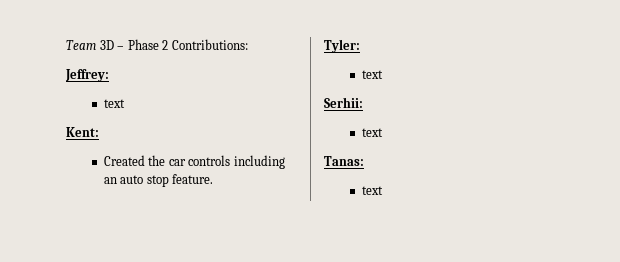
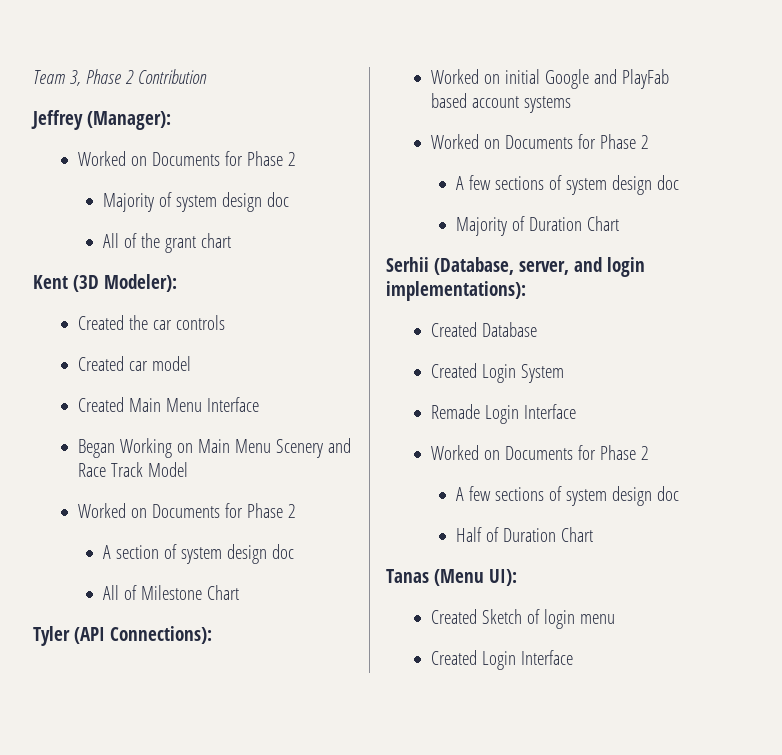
- Team 3D – Phase 2 Contributions:
- Jeffrey:
- text
- Kent:
- Created the car controls including an auto stop feature.
- Tyler:
- text
- Serhii:
- text
- Tanas:
- text
+ Team 3, Phase 2 Contribution
+ Jeffrey (Manager):
+ Worked on Documents for Phase 2
+ Majority of system design doc
+ All of the grant chart
+ Kent (3D Modeler):
+ Created the car controls
+ Created car model
+ Created Main Menu Interface
+ Began Working on Main Menu Scenery and Race Track Model
+ Worked on Documents for Phase 2
+ A section of system design doc
+ All of Milestone Chart
+ Tyler (API Connections):
+ Worked on initial Google and PlayFab based account systems
+ Worked on Documents for Phase 2
+ A few sections of system design doc
+ Majority of Duration Chart
+ Serhii (Database, server, and login implementations):
+ Created Database
+ Created Login System
+ Remade Login Interface
+ Worked on Documents for Phase 2
+ A few sections of system design doc
+ Half of Duration Chart
+ Tanas (Menu UI):
+ Created Sketch of login menu
+ Created Login Interface

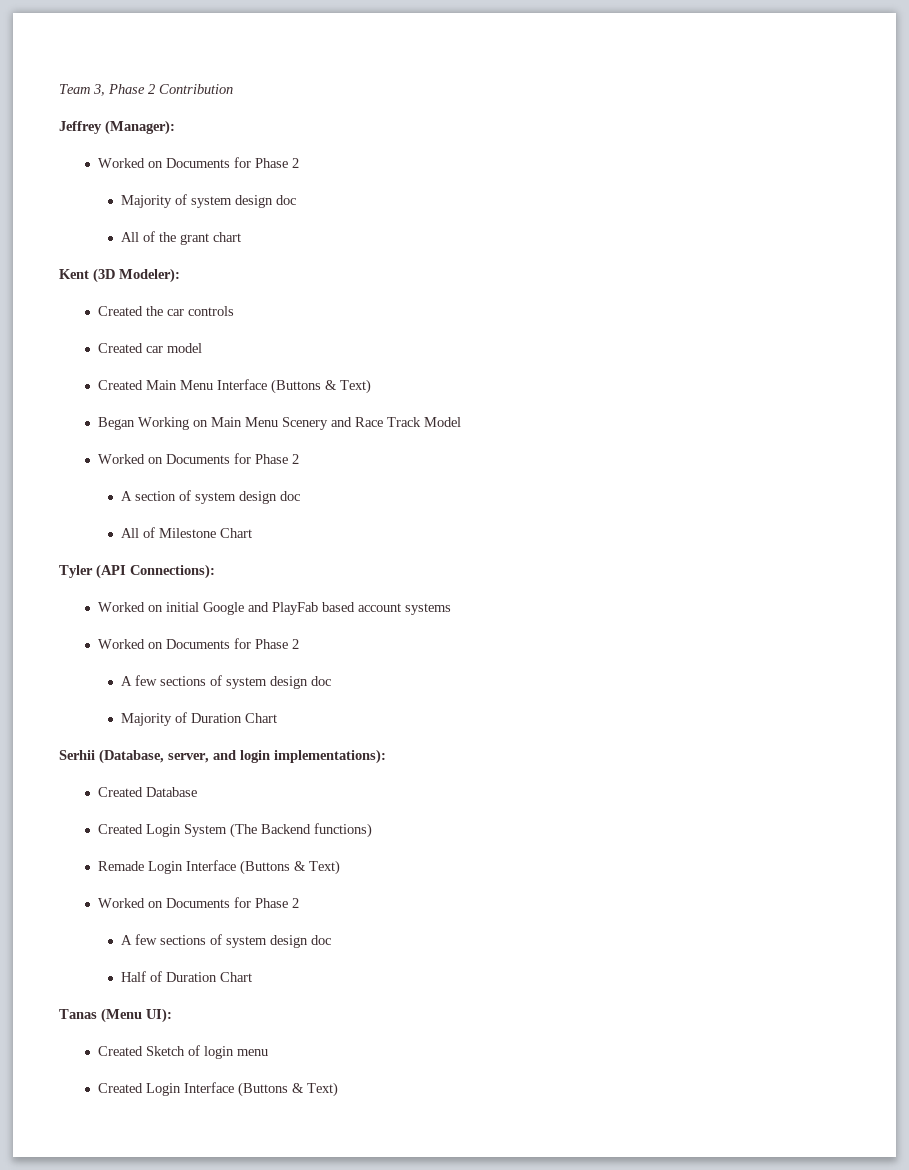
- Created Main Menu Interface
+ Created Main Menu Interface (Buttons & Text)
- Created Login System
+ Created Login System (The Backend functions)
- Remade Login Interface
+ Remade Login Interface (Buttons & Text)
- Created Login Interface
+ Created Login Interface (Buttons & Text)

